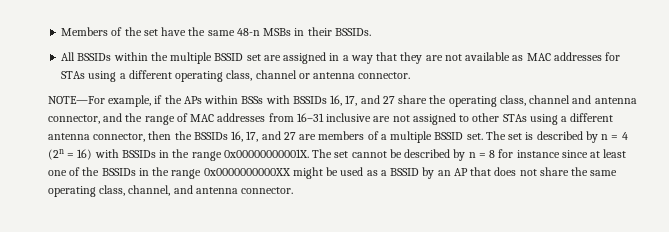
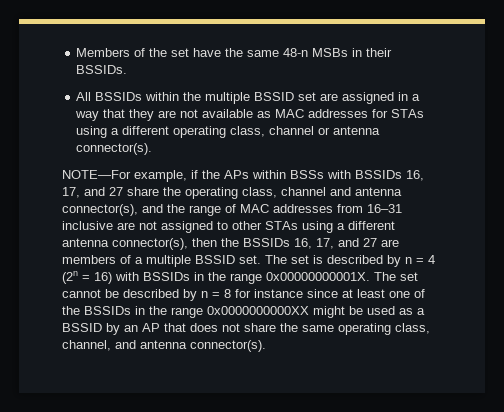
- All BSSIDs within the multiple BSSID set are assigned in a way that they are not available as MAC addresses for STAs using a different operating class, channel or antenna connector.
+ All BSSIDs within the multiple BSSID set are assigned in a way that they are not available as MAC addresses for STAs using a different operating class, channel or antenna connector(s).
- NOTE—For example, if the APs within BSSs with BSSIDs 16, 17, and 27 share the operating class, channel and antenna connector, and the range of MAC addresses from 16–31 inclusive are not assigned to other STAs using a different antenna connector, then the BSSIDs 16, 17, and 27 are members of a multiple BSSID set.
+ NOTE—For example, if the APs within BSSs with BSSIDs 16, 17, and 27 share the operating class, channel and antenna connector(s), and the range of MAC addresses from 16–31 inclusive are not assigned to other STAs using a different antenna connector(s), then the BSSIDs 16, 17, and 27 are members of a multiple BSSID set.
- The set cannot be described by n = 8 for instance since at least one of the BSSIDs in the range 0x0000000000XX might be used as a BSSID by an AP that does not share the same operating class, channel, and antenna connector.
+ The set cannot be described by n = 8 for instance since at least one of the BSSIDs in the range 0x0000000000XX might be used as a BSSID by an AP that does not share the same operating class, channel, and antenna connector(s).

